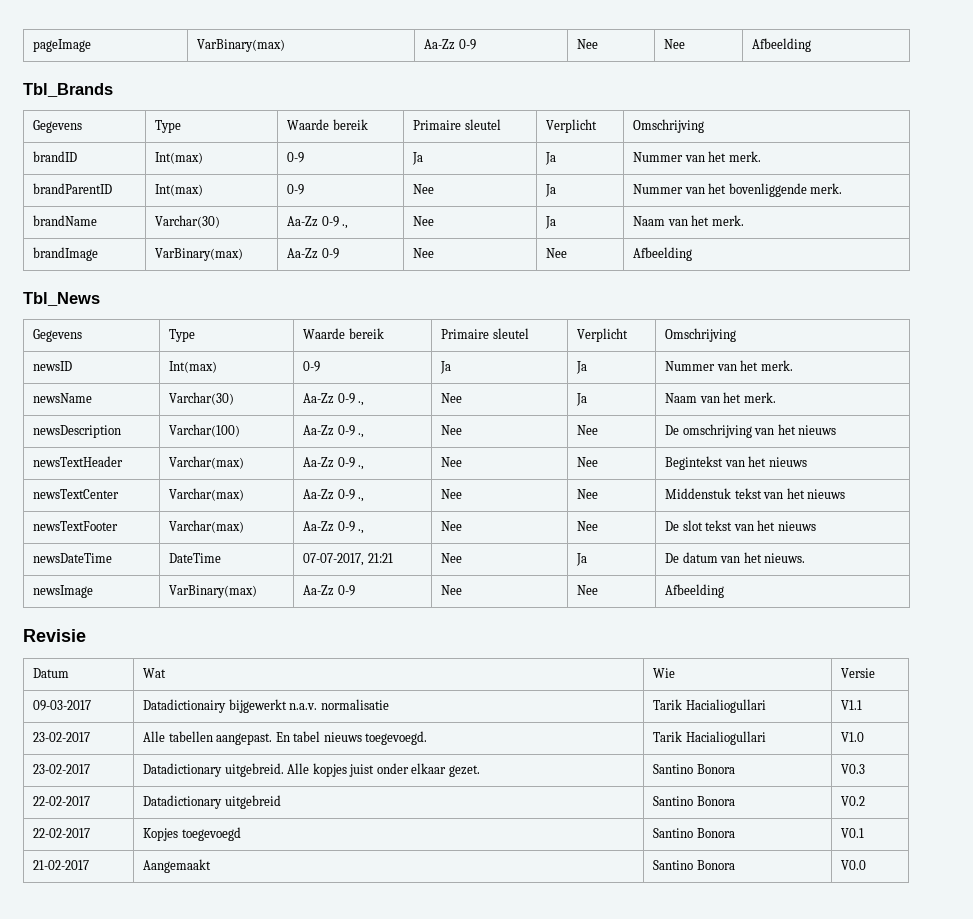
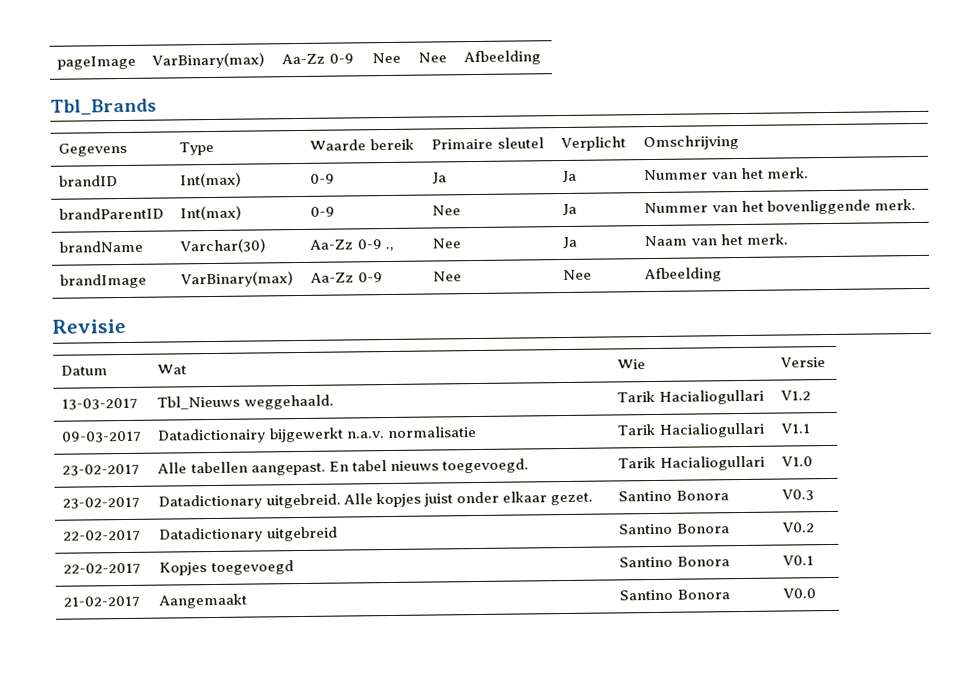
- Tbl_News
- Gegevens | Type | Waarde bereik | Primaire sleutel | Verplicht | Omschrijving
- newsID | Int(max) | 0-9 | Ja | Ja | Nummer van het merk.
- newsName | Varchar(30) | Aa-Zz 0-9 ., | Nee | Ja | Naam van het merk.
- newsDescription | Varchar(100) | Aa-Zz 0-9 ., | Nee | Nee | De omschrijving van het nieuws
- newsTextHeader | Varchar(max) | Aa-Zz 0-9 ., | Nee | Nee | Begintekst van het nieuws
- newsTextCenter | Varchar(max) | Aa-Zz 0-9 ., | Nee | Nee | Middenstuk tekst van het nieuws
- newsTextFooter | Varchar(max) | Aa-Zz 0-9 ., | Nee | Nee | De slot tekst van het nieuws
- newsDateTime | DateTime | 07-07-2017, 21:21 | Nee | Ja | De datum van het nieuws.
- newsImage | VarBinary(max) | Aa-Zz 0-9 | Nee | Nee | Afbeelding
+ 13-03-2017 | Tbl_Nieuws weggehaald. | Tarik Hacialiogullari | V1.2

